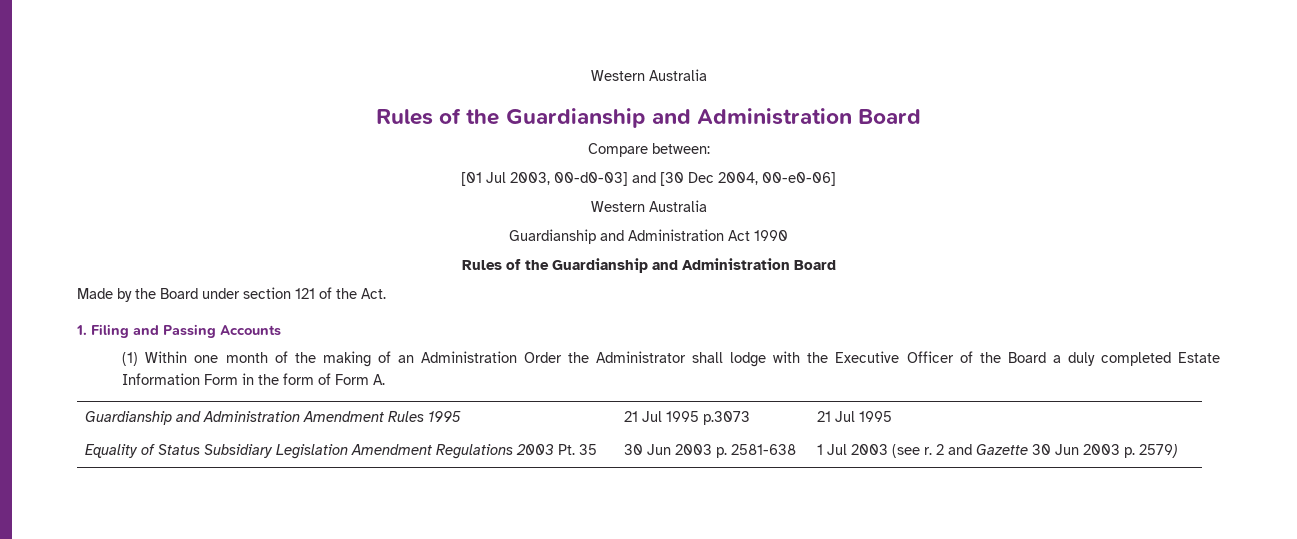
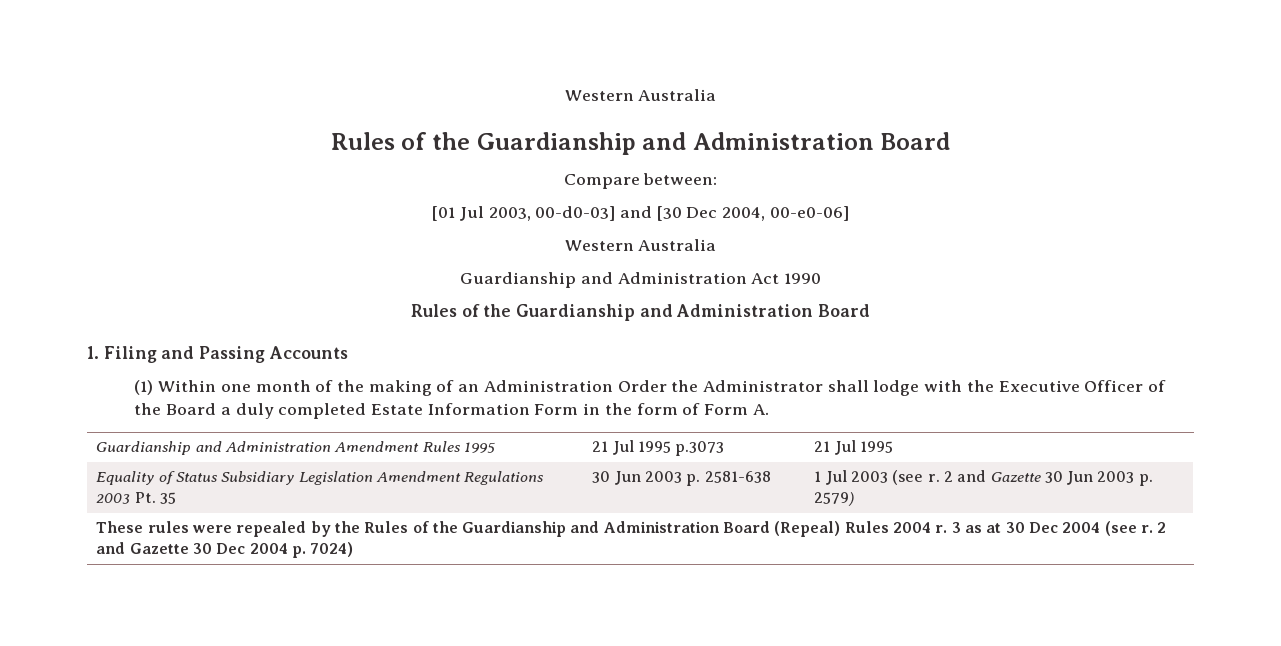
- Made by the Board under section 121 of the Act.
+ These rules were repealed by the Rules of the Guardianship and Administration Board (Repeal) Rules 2004 r. 3 as at 30 Dec 2004 (see r. 2 and Gazette 30 Dec 2004 p. 7024)

